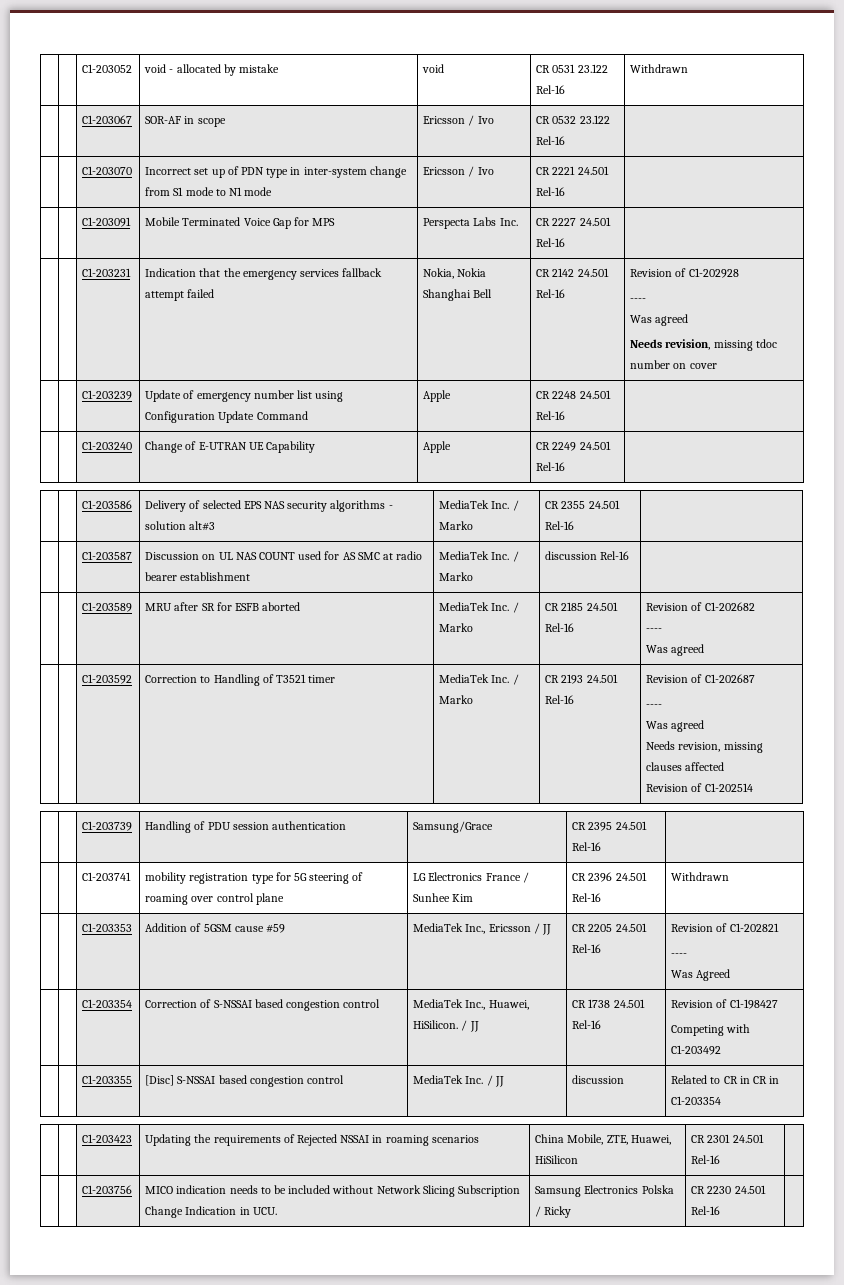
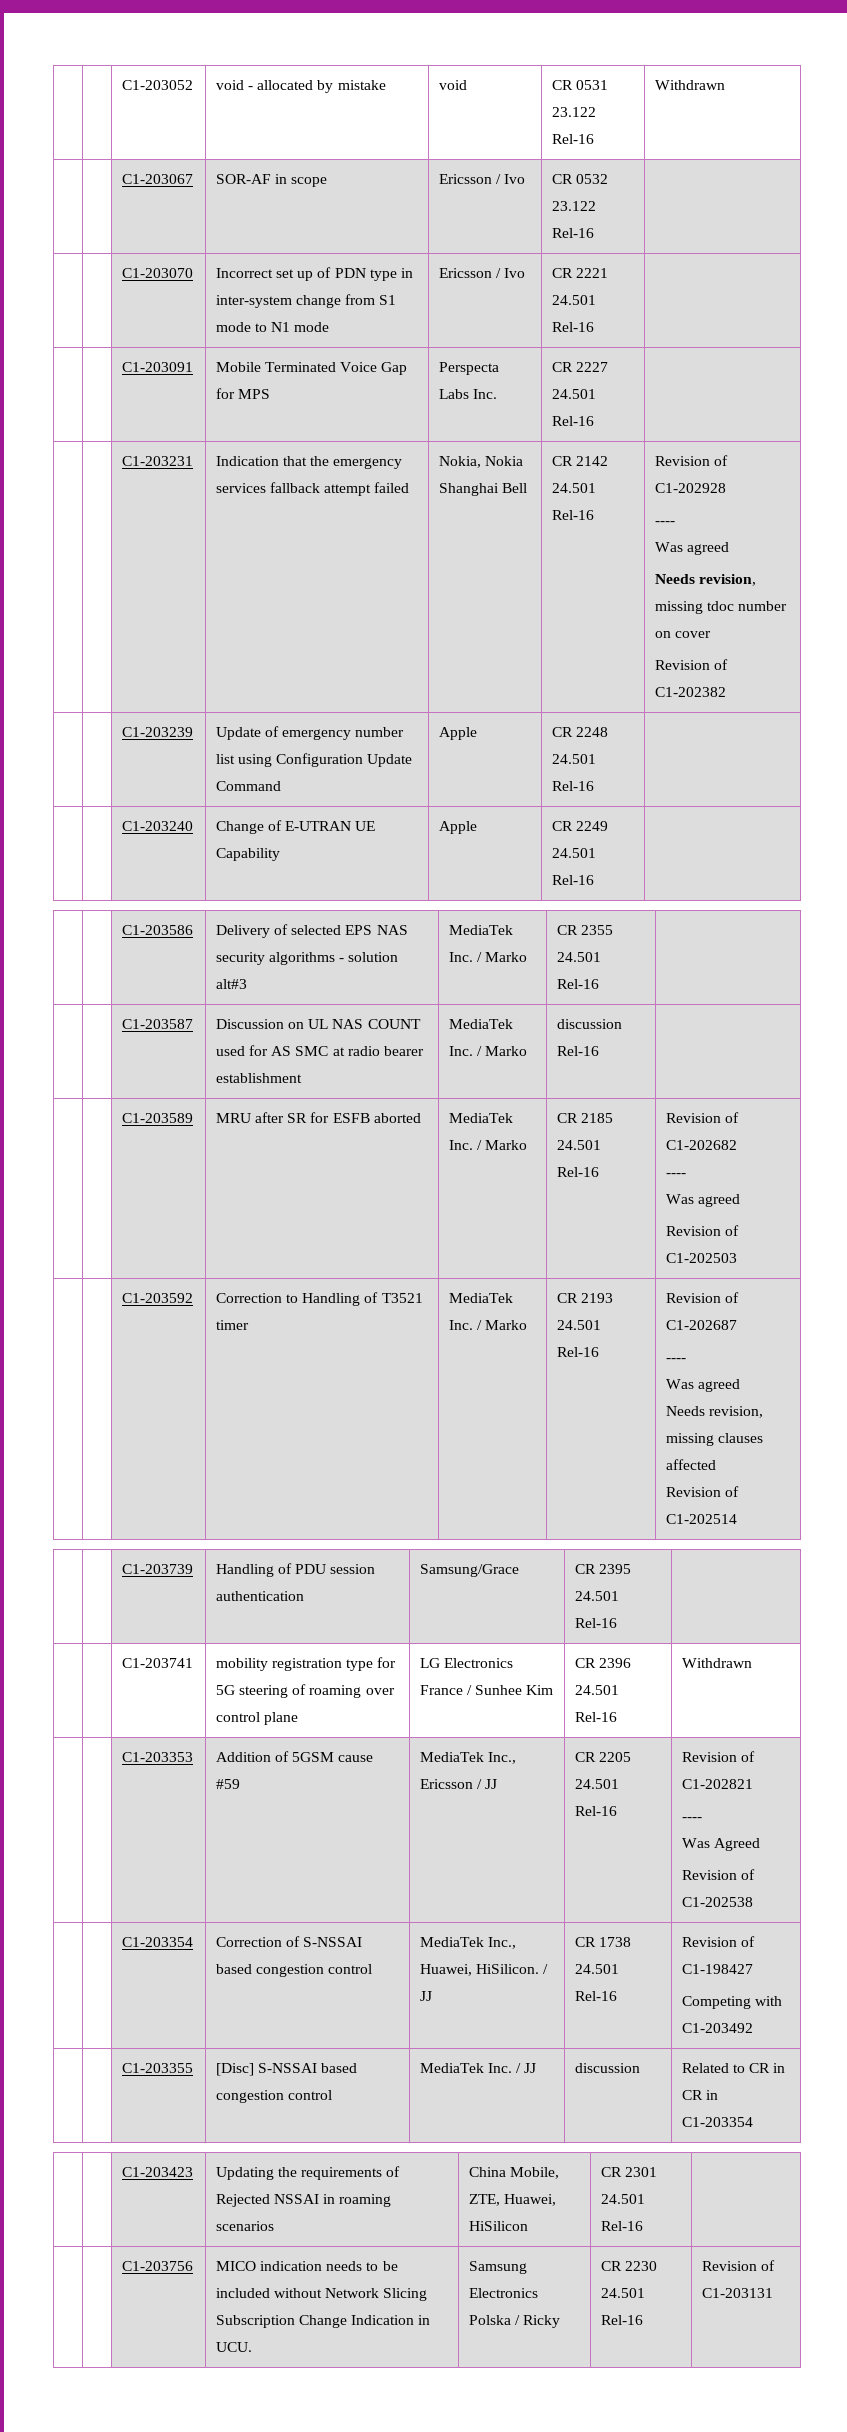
  | | C1-203231 | Indication that the emergency services fallback attempt failed | Nokia, Nokia Shanghai Bell | CR 2142 24.501 Rel-16 | Revision of C1-202928
  ----
  Was agreed
  Needs revision, missing tdoc number on cover
+ Revision of C1-202382
  | | C1-203589 | MRU after SR for ESFB aborted | MediaTek Inc. / Marko | CR 2185 24.501 Rel-16 | Revision of C1-202682
  ----
  Was agreed
+ Revision of C1-202503
  | | C1-203353 | Addition of 5GSM cause #59 | MediaTek Inc., Ericsson / JJ | CR 2205 24.501 Rel-16 | Revision of C1-202821
  ----
  Was Agreed
+ Revision of C1-202538
- | | C1-203756 | MICO indication needs to be included without Network Slicing Subscription Change Indication in UCU. | Samsung Electronics Polska / Ricky | CR 2230 24.501 Rel-16 |
+ | | C1-203756 | MICO indication needs to be included without Network Slicing Subscription Change Indication in UCU. | Samsung Electronics Polska / Ricky | CR 2230 24.501 Rel-16 | Revision of C1-203131

